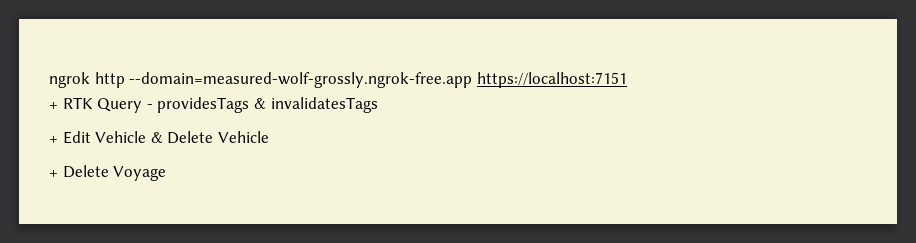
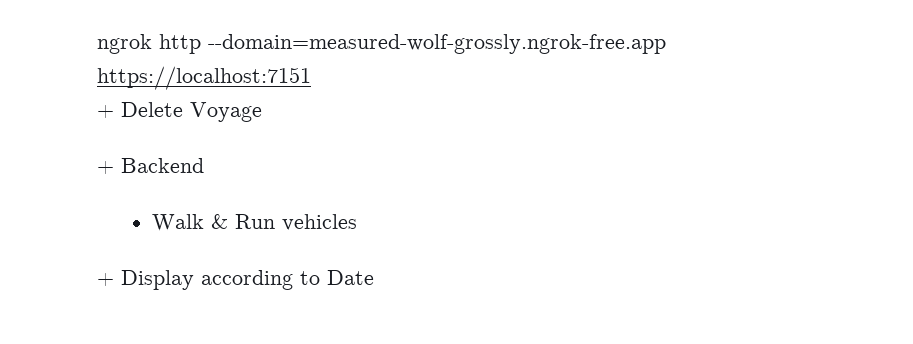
- + RTK Query - providesTags & invalidatesTags
- + Edit Vehicle & Delete Vehicle
  + Delete Voyage
+ + Backend
+ Walk & Run vehicles
+ + Display according to Date

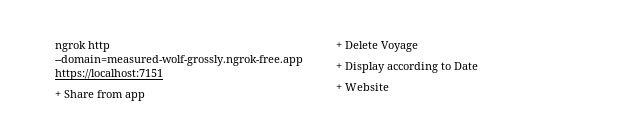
+ + Share from app
- + Backend
- Walk & Run vehicles
+ + Website

